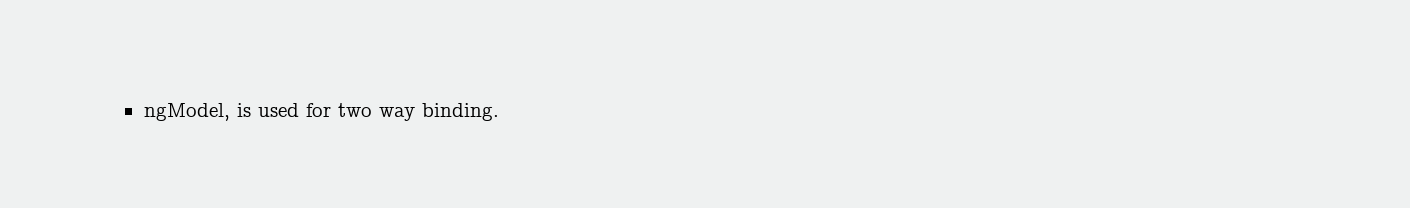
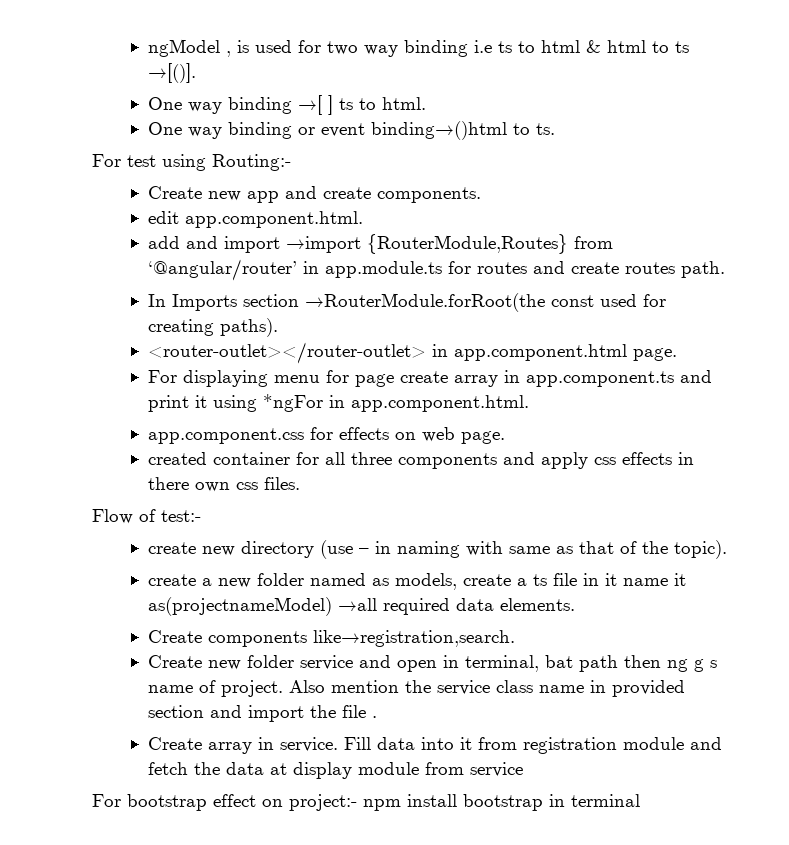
- ngModel, is used for two way binding.
+ ngModel , is used for two way binding i.e ts to html & html to ts →[()].
+ One way binding →[ ] ts to html.
+ One way binding or event binding→()html to ts.
+ For test using Routing:-
+ Create new app and create components.
+ edit app.component.html.
+ add and import →import {RouterModule,Routes} from ‘@angular/router’ in app.module.ts for routes and create routes path.
+ In Imports section →RouterModule.forRoot(the const used for creating paths).
+ <router-outlet></router-outlet> in app.component.html page.
+ For displaying menu for page create array in app.component.ts and print it using *ngFor in app.component.html.
+ app.component.css for effects on web page.
+ created container for all three components and apply css effects in there own css files.
+ Flow of test:-
+ create new directory (use – in naming with same as that of the topic).
+ create a new folder named as models, create a ts file in it name it as(projectnameModel) →all required data elements.
+ Create components like→registration,search.
+ Create new folder service and open in terminal, bat path then ng g s name of project. Also mention the service class name in provided section and import the file .
+ Create array in service. Fill data into it from registration module and fetch the data at display module from service
+ For bootstrap effect on project:- npm install bootstrap in terminal

